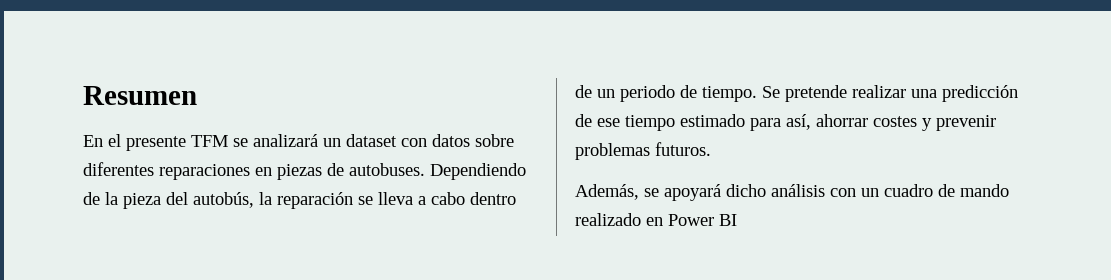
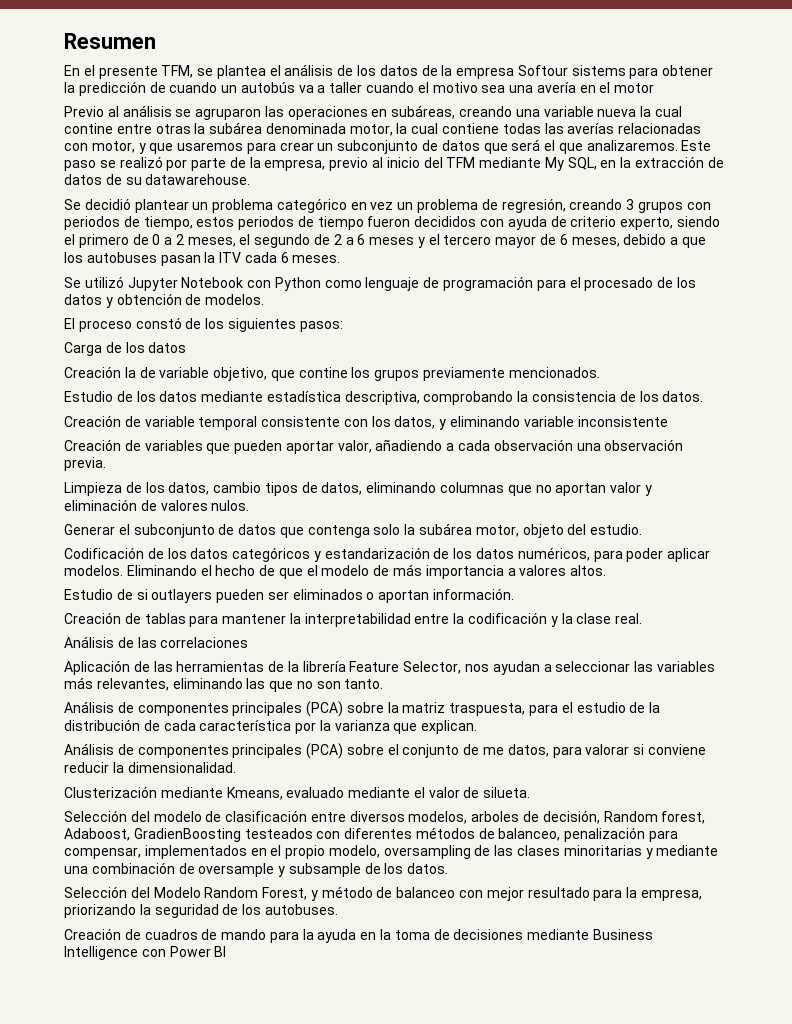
- En el presente TFM se analizará un dataset con datos sobre diferentes reparaciones en piezas de autobuses. Dependiendo de la pieza del autobús, la reparación se lleva a cabo dentro de un periodo de tiempo. Se pretende realizar una predicción de ese tiempo estimado para así, ahorrar costes y prevenir problemas futuros.
- Además, se apoyará dicho análisis con un cuadro de mando realizado en Power BI
+ En el presente TFM, se plantea el análisis de los datos de la empresa Softour sistems para obtener la predicción de cuando un autobús va a taller cuando el motivo sea una avería en el motor
+ Previo al análisis se agruparon las operaciones en subáreas, creando una variable nueva la cual contine entre otras la subárea denominada motor, la cual contiene todas las averías relacionadas con motor, y que usaremos para crear un subconjunto de datos que será el que analizaremos. Este paso se realizó por parte de la empresa, previo al inicio del TFM mediante My SQL, en la extracción de datos de su datawarehouse.
+ Se decidió plantear un problema categórico en vez un problema de regresión, creando 3 grupos con periodos de tiempo, estos periodos de tiempo fueron decididos con ayuda de criterio experto, siendo el primero de 0 a 2 meses, el segundo de 2 a 6 meses y el tercero mayor de 6 meses, debido a que los autobuses pasan la ITV cada 6 meses.
+ Se utilizó Jupyter Notebook con Python como lenguaje de programación para el procesado de los datos y obtención de modelos.
+ El proceso constó de los siguientes pasos:
+ Carga de los datos
+ Creación la de variable objetivo, que contine los grupos previamente mencionados.
+ Estudio de los datos mediante estadística descriptiva, comprobando la consistencia de los datos.
+ Creación de variable temporal consistente con los datos, y eliminando variable inconsistente
+ Creación de variables que pueden aportar valor, añadiendo a cada observación una observación previa.
+ Limpieza de los datos, cambio tipos de datos, eliminando columnas que no aportan valor y eliminación de valores nulos.
+ Generar el subconjunto de datos que contenga solo la subárea motor, objeto del estudio.
+ Codificación de los datos categóricos y estandarización de los datos numéricos, para poder aplicar modelos. Eliminando el hecho de que el modelo de más importancia a valores altos.
+ Estudio de si outlayers pueden ser eliminados o aportan información.
+ Creación de tablas para mantener la interpretabilidad entre la codificación y la clase real.
+ Análisis de las correlaciones
+ Aplicación de las herramientas de la librería Feature Selector, nos ayudan a seleccionar las variables más relevantes, eliminando las que no son tanto.
+ Análisis de componentes principales (PCA) sobre la matriz traspuesta, para el estudio de la distribución de cada característica por la varianza que explican.
+ Análisis de componentes principales (PCA) sobre el conjunto de me datos, para valorar si conviene reducir la dimensionalidad.
+ Clusterización mediante Kmeans, evaluado mediante el valor de silueta.
+ Selección del modelo de clasificación entre diversos modelos, arboles de decisión, Random forest, Adaboost, GradienBoosting testeados con diferentes métodos de balanceo, penalización para compensar, implementados en el propio modelo, oversampling de las clases minoritarias y mediante una combinación de oversample y subsample de los datos.
+ Selección del Modelo Random Forest, y método de balanceo con mejor resultado para la empresa, priorizando la seguridad de los autobuses.
+ Creación de cuadros de mando para la ayuda en la toma de decisiones mediante Business Intelligence con Power BI

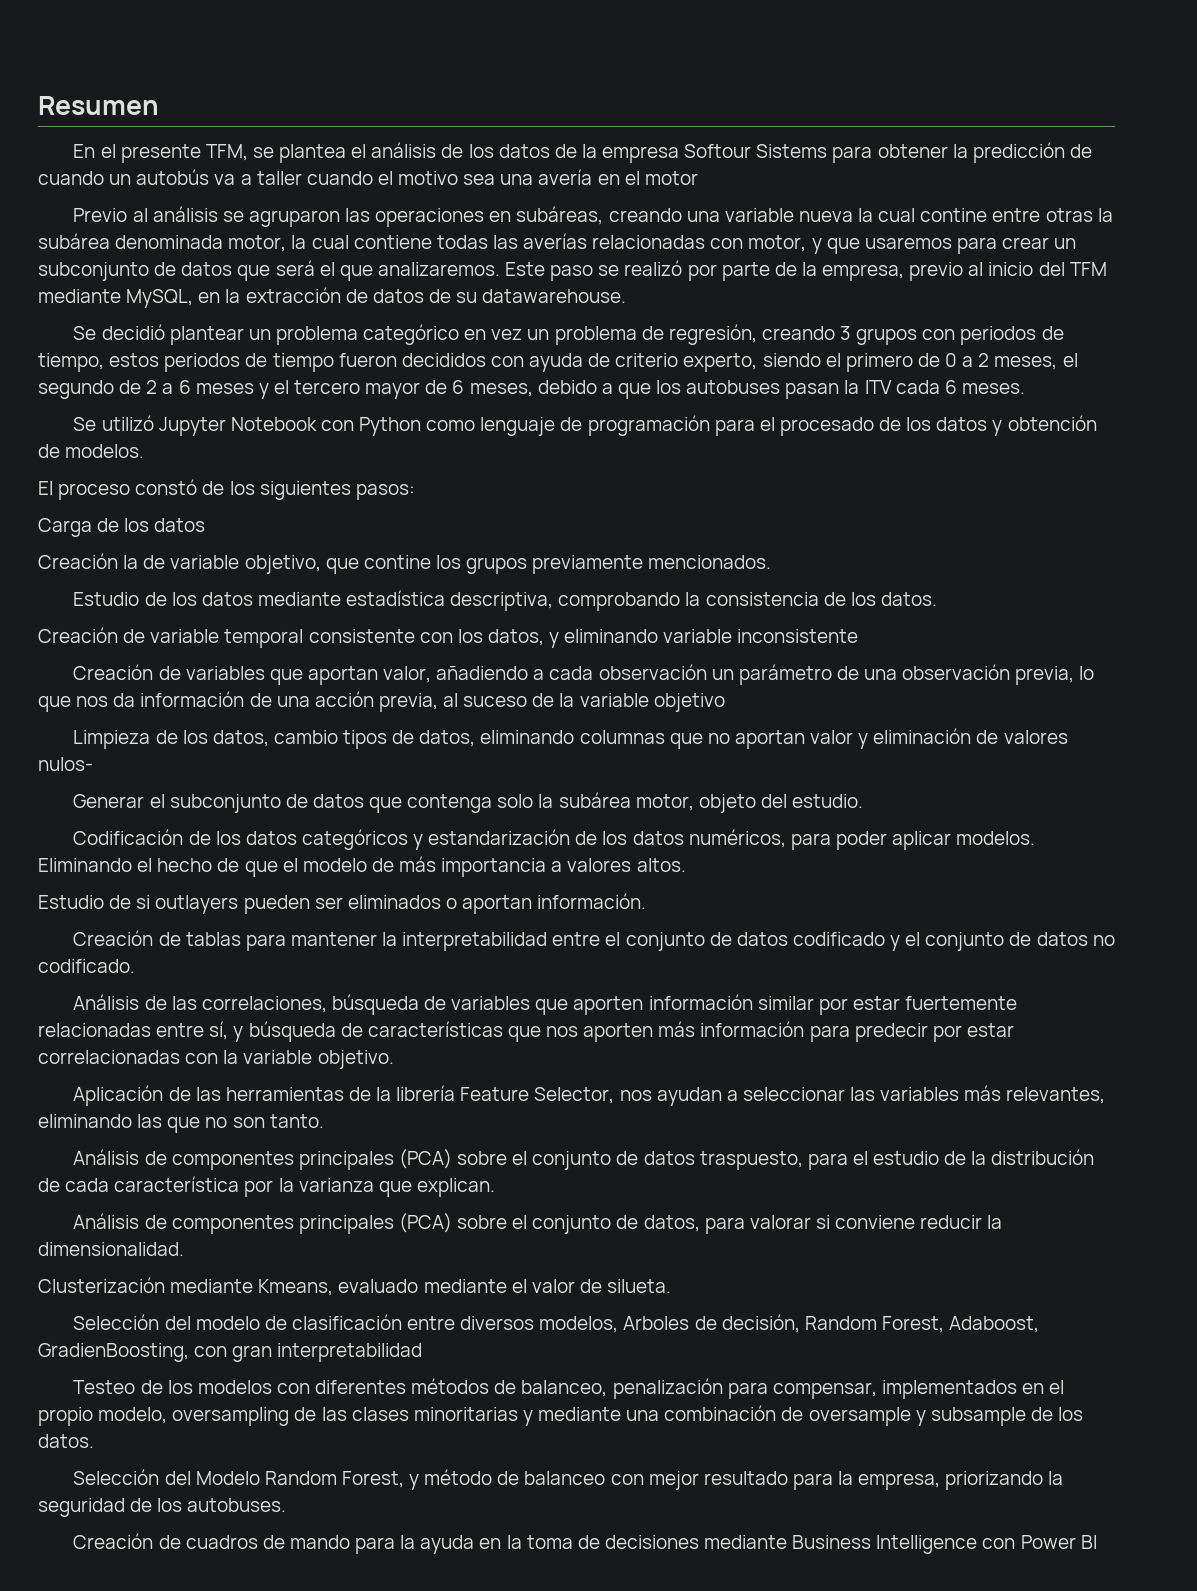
- En el presente TFM, se plantea el análisis de los datos de la empresa Softour sistems para obtener la predicción de cuando un autobús va a taller cuando el motivo sea una avería en el motor
+ En el presente TFM, se plantea el análisis de los datos de la empresa Softour Sistems para obtener la predicción de cuando un autobús va a taller cuando el motivo sea una avería en el motor
- Este paso se realizó por parte de la empresa, previo al inicio del TFM mediante My SQL, en la extracción de datos de su datawarehouse.
+ Este paso se realizó por parte de la empresa, previo al inicio del TFM mediante MySQL, en la extracción de datos de su datawarehouse.
- Creación de variables que pueden aportar valor, añadiendo a cada observación una observación previa.
+ Creación de variables que aportan valor, añadiendo a cada observación un parámetro de una observación previa, lo que nos da información de una acción previa, al suceso de la variable objetivo
- Limpieza de los datos, cambio tipos de datos, eliminando columnas que no aportan valor y eliminación de valores nulos.
+ Limpieza de los datos, cambio tipos de datos, eliminando columnas que no aportan valor y eliminación de valores nulos-
- Creación de tablas para mantener la interpretabilidad entre la codificación y la clase real.
- Análisis de las correlaciones
+ Creación de tablas para mantener la interpretabilidad entre el conjunto de datos codificado y el conjunto de datos no codificado.
+ Análisis de las correlaciones, búsqueda de variables que aporten información similar por estar fuertemente relacionadas entre sí, y búsqueda de características que nos aporten más información para predecir por estar correlacionadas con la variable objetivo.
- Análisis de componentes principales (PCA) sobre la matriz traspuesta, para el estudio de la distribución de cada característica por la varianza que explican.
+ Análisis de componentes principales (PCA) sobre el conjunto de datos traspuesto, para el estudio de la distribución de cada característica por la varianza que explican.
- Análisis de componentes principales (PCA) sobre el conjunto de me datos, para valorar si conviene reducir la dimensionalidad.
+ Análisis de componentes principales (PCA) sobre el conjunto de datos, para valorar si conviene reducir la dimensionalidad.
- Selección del modelo de clasificación entre diversos modelos, arboles de decisión, Random forest, Adaboost, GradienBoosting testeados con diferentes métodos de balanceo, penalización para compensar, implementados en el propio modelo, oversampling de las clases minoritarias y mediante una combinación de oversample y subsample de los datos.
+ Selección del modelo de clasificación entre diversos modelos, Arboles de decisión, Random Forest, Adaboost, GradienBoosting, con gran interpretabilidad
+ Testeo de los modelos con diferentes métodos de balanceo, penalización para compensar, implementados en el propio modelo, oversampling de las clases minoritarias y mediante una combinación de oversample y subsample de los datos.

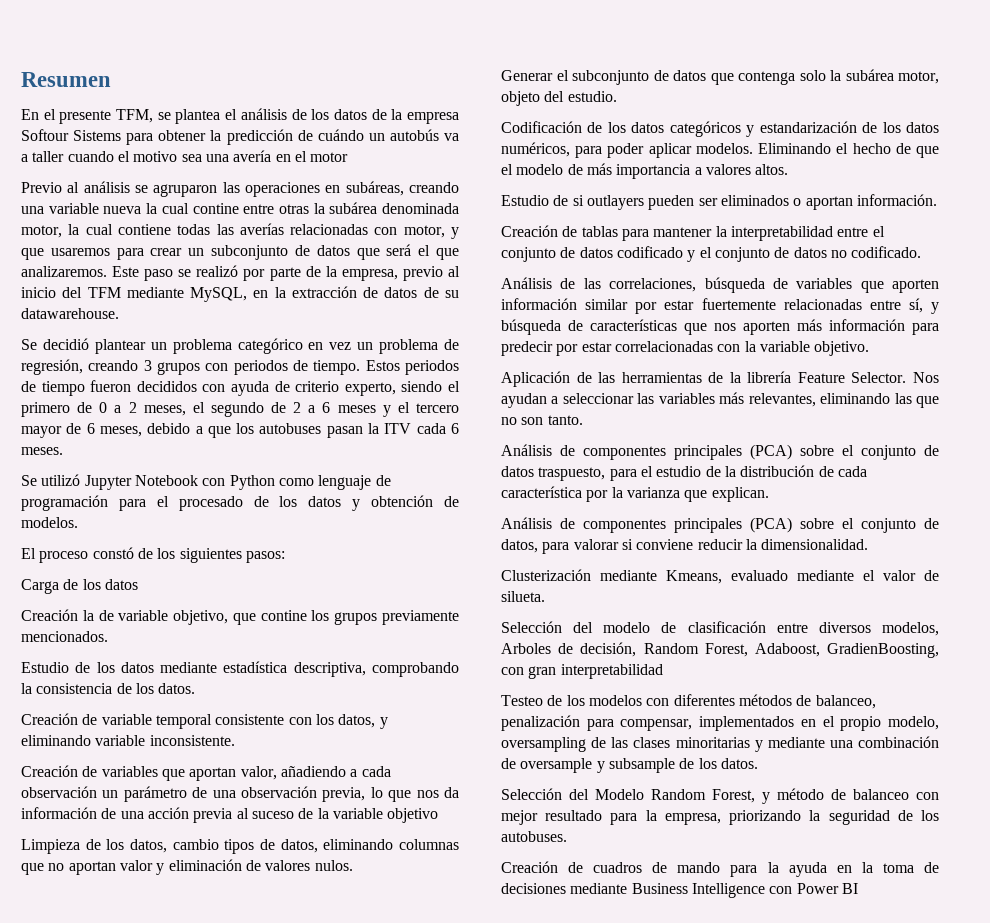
- En el presente TFM, se plantea el análisis de los datos de la empresa Softour Sistems para obtener la predicción de cuando un autobús va a taller cuando el motivo sea una avería en el motor
+ En el presente TFM, se plantea el análisis de los datos de la empresa Softour Sistems para obtener la predicción de cuándo un autobús va a taller cuando el motivo sea una avería en el motor
- Se decidió plantear un problema categórico en vez un problema de regresión, creando 3 grupos con periodos de tiempo, estos periodos de tiempo fueron decididos con ayuda de criterio experto, siendo el primero de 0 a 2 meses, el segundo de 2 a 6 meses y el tercero mayor de 6 meses, debido a que los autobuses pasan la ITV cada 6 meses.
+ Se decidió plantear un problema categórico en vez un problema de regresión, creando 3 grupos con periodos de tiempo. Estos periodos de tiempo fueron decididos con ayuda de criterio experto, siendo el primero de 0 a 2 meses, el segundo de 2 a 6 meses y el tercero mayor de 6 meses, debido a que los autobuses pasan la ITV cada 6 meses.
- Creación de variable temporal consistente con los datos, y eliminando variable inconsistente
+ Creación de variable temporal consistente con los datos, y eliminando variable inconsistente.
- Creación de variables que aportan valor, añadiendo a cada observación un parámetro de una observación previa, lo que nos da información de una acción previa, al suceso de la variable objetivo
+ Creación de variables que aportan valor, añadiendo a cada observación un parámetro de una observación previa, lo que nos da información de una acción previa al suceso de la variable objetivo
- Limpieza de los datos, cambio tipos de datos, eliminando columnas que no aportan valor y eliminación de valores nulos-
+ Limpieza de los datos, cambio tipos de datos, eliminando columnas que no aportan valor y eliminación de valores nulos.
- Aplicación de las herramientas de la librería Feature Selector, nos ayudan a seleccionar las variables más relevantes, eliminando las que no son tanto.
+ Aplicación de las herramientas de la librería Feature Selector. Nos ayudan a seleccionar las variables más relevantes, eliminando las que no son tanto.

